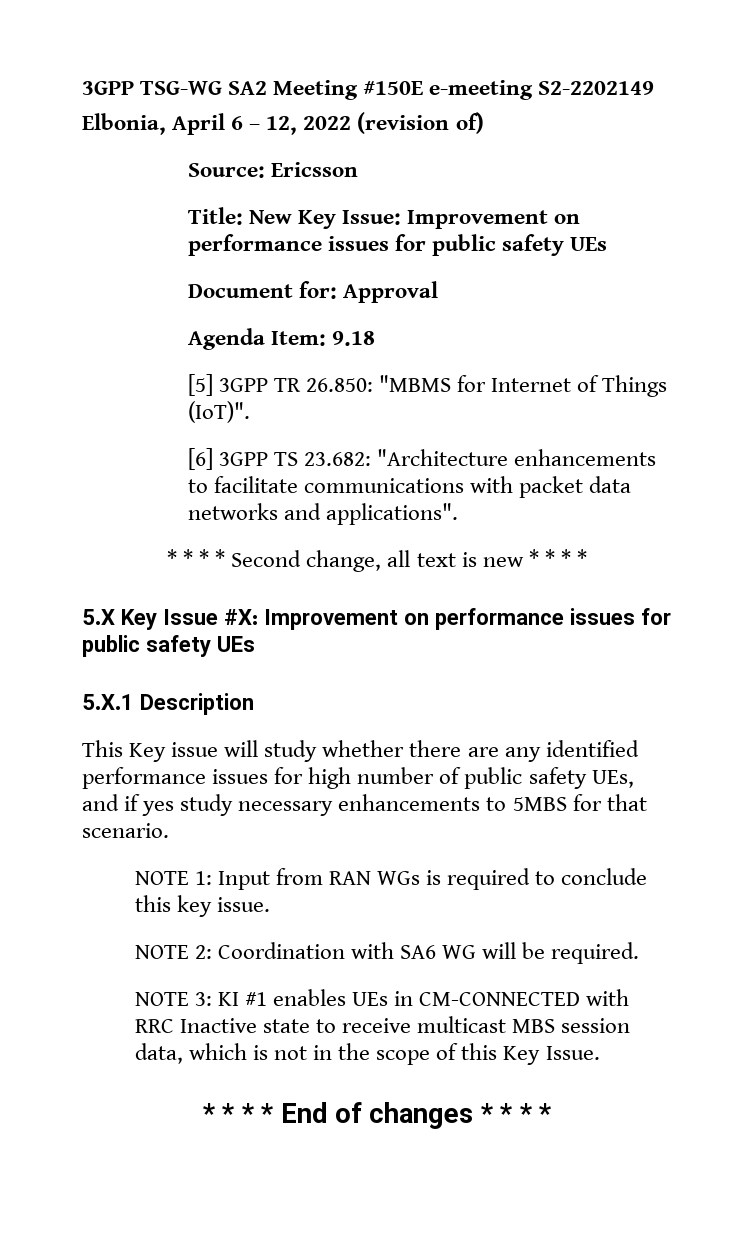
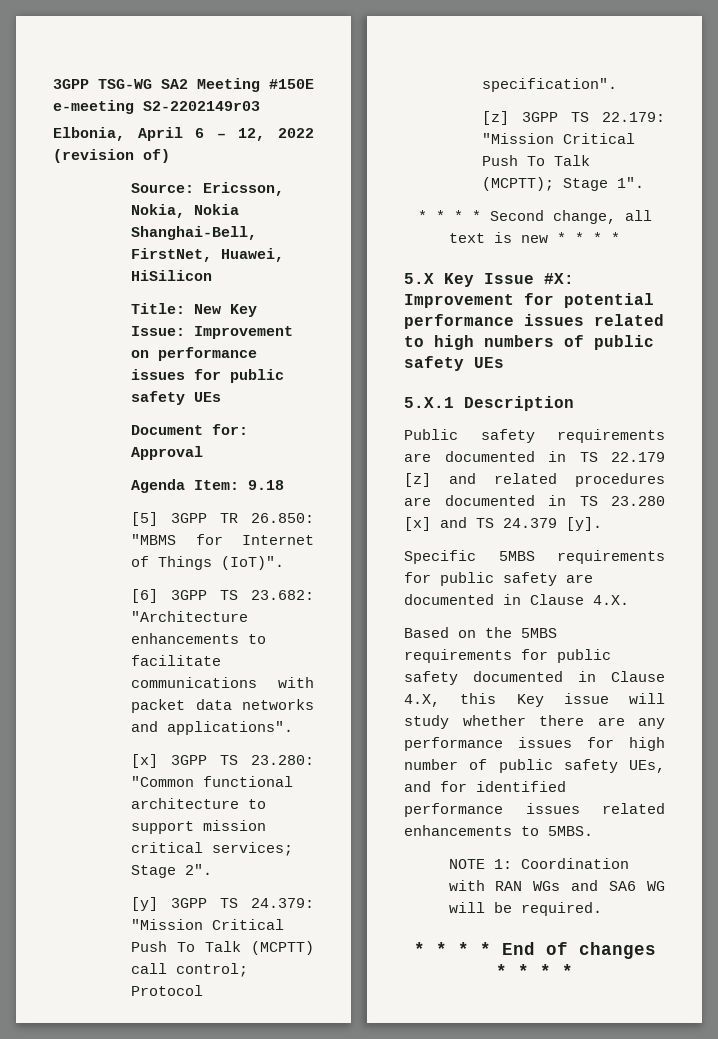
- 3GPP TSG-WG SA2 Meeting #150E e-meeting S2-2202149
+ 3GPP TSG-WG SA2 Meeting #150E e-meeting S2-2202149r03
- Source: Ericsson
+ Source: Ericsson, Nokia, Nokia Shanghai-Bell, FirstNet, Huawei, HiSilicon
+ [x] 3GPP TS 23.280: "Common functional architecture to support mission critical services; Stage 2".
+ [y] 3GPP TS 24.379: "Mission Critical Push To Talk (MCPTT) call control; Protocol specification".
+ [z] 3GPP TS 22.179: "Mission Critical Push To Talk (MCPTT); Stage 1".
- 5.X Key Issue #X: Improvement on performance issues for public safety UEs
+ 5.X Key Issue #X: Improvement for potential performance issues related to high numbers of public safety UEs
- This Key issue will study whether there are any identified performance issues for high number of public safety UEs, and if yes study necessary enhancements to 5MBS for that scenario.
- NOTE 1: Input from RAN WGs is required to conclude this key issue.
- NOTE 2: Coordination with SA6 WG will be required.
+ Public safety requirements are documented in TS 22.179 [z] and related procedures are documented in TS 23.280 [x] and TS 24.379 [y].
+ Specific 5MBS requirements for public safety are documented in Clause 4.X.
+ Based on the 5MBS requirements for public safety documented in Clause 4.X, this Key issue will study whether there are any performance issues for high number of public safety UEs, and for identified performance issues related enhancements to 5MBS.
+ NOTE 1: Coordination with RAN WGs and SA6 WG will be required.
- NOTE 3: KI #1 enables UEs in CM-CONNECTED with RRC Inactive state to receive multicast MBS session data, which is not in the scope of this Key Issue.

